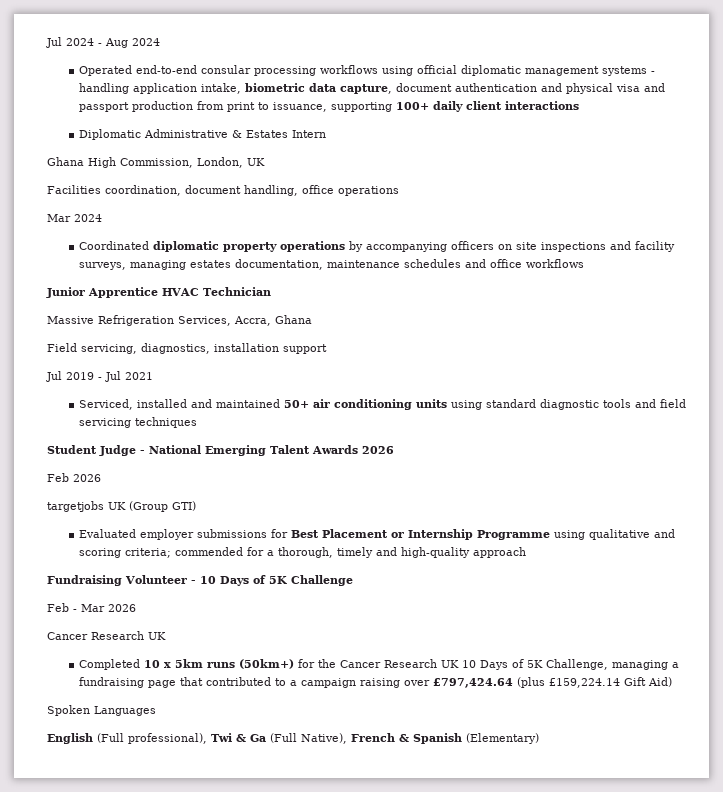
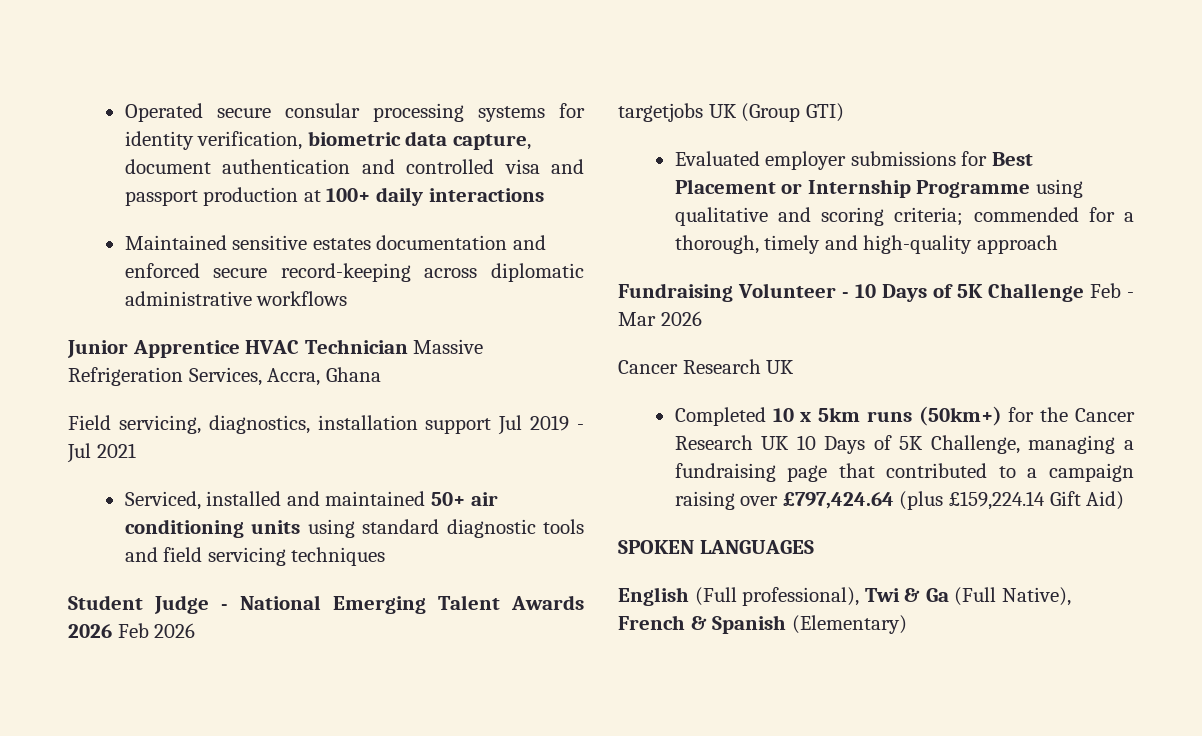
- Jul 2024 - Aug 2024
- Operated end-to-end consular processing workflows using official diplomatic management systems - handling application intake, biometric data capture, document authentication and physical visa and passport production from print to issuance, supporting 100+ daily client interactions
+ Operated secure consular processing systems for identity verification, biometric data capture, document authentication and controlled visa and passport production at 100+ daily interactions
- Diplomatic Administrative & Estates Intern
- Ghana High Commission, London, UK
- Facilities coordination, document handling, office operations
- Mar 2024
- Coordinated diplomatic property operations by accompanying officers on site inspections and facility surveys, managing estates documentation, maintenance schedules and office workflows
+ Maintained sensitive estates documentation and enforced secure record-keeping across diplomatic administrative workflows
- Junior Apprentice HVAC Technician
- Massive Refrigeration Services, Accra, Ghana
+ Junior Apprentice HVAC Technician Massive Refrigeration Services, Accra, Ghana
- Field servicing, diagnostics, installation support
- Jul 2019 - Jul 2021
+ Field servicing, diagnostics, installation support Jul 2019 - Jul 2021
- Student Judge - National Emerging Talent Awards 2026
- Feb 2026
+ Student Judge - National Emerging Talent Awards 2026 Feb 2026
- Fundraising Volunteer - 10 Days of 5K Challenge
- Feb - Mar 2026
+ Fundraising Volunteer - 10 Days of 5K Challenge Feb - Mar 2026
- Spoken Languages
+ SPOKEN LANGUAGES

